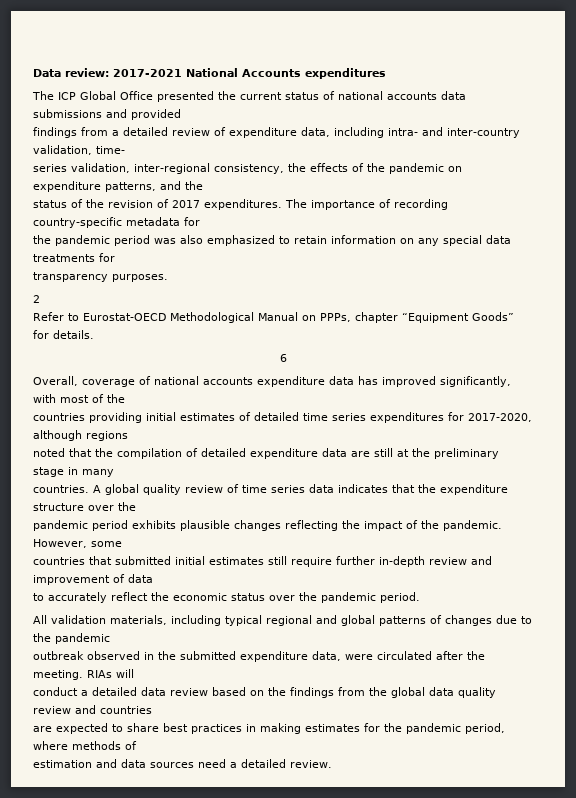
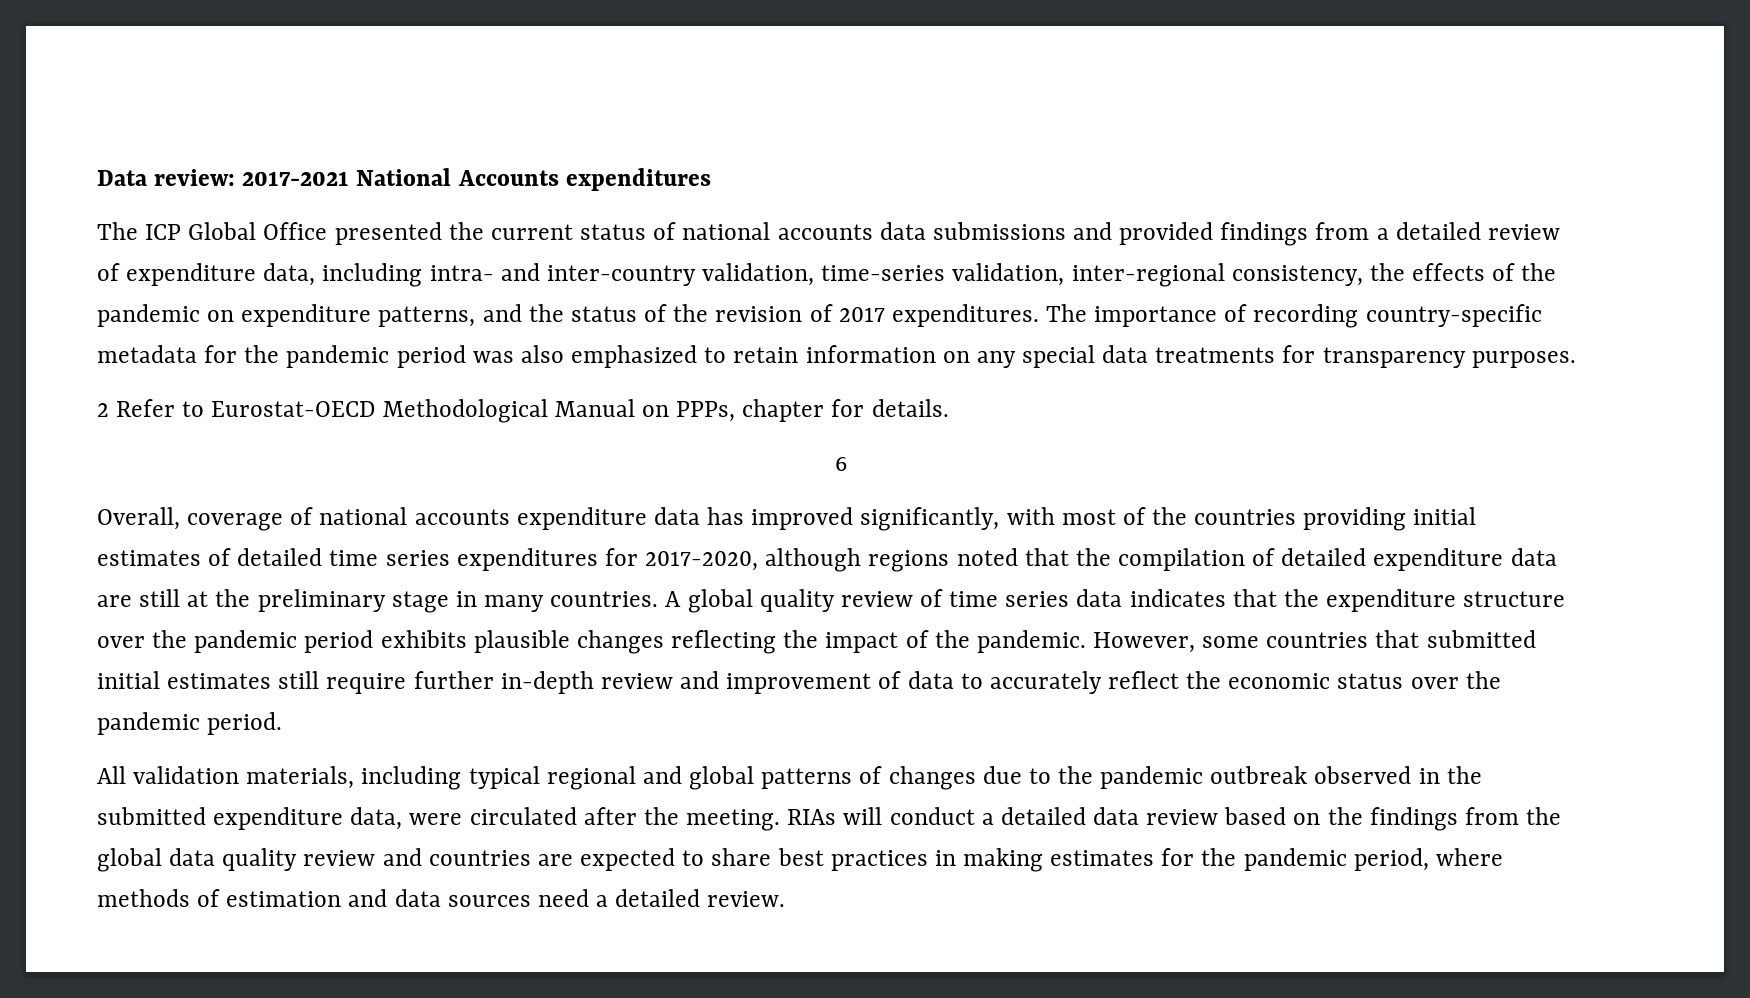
- The ICP Global Office presented the current status of national accounts data submissions and provided
- findings from a detailed review of expenditure data, including intra- and inter-country validation, time-
- series validation, inter-regional consistency, the effects of the pandemic on expenditure patterns, and the
- status of the revision of 2017 expenditures.
+ The ICP Global Office presented the current status of national accounts data submissions and provided findings from a detailed review of expenditure data, including intra- and inter-country validation, time-series validation, inter-regional consistency, the effects of the pandemic on expenditure patterns, and the status of the revision of 2017 expenditures.
- The importance of recording country-specific metadata for
- the pandemic period was also emphasized to retain information on any special data treatments for
- transparency purposes.
+ The importance of recording country-specific metadata for the pandemic period was also emphasized to retain information on any special data treatments for transparency purposes.
- 2
- Refer to Eurostat-OECD Methodological Manual on PPPs, chapter “Equipment Goods” for details.
+ 2 Refer to Eurostat-OECD Methodological Manual on PPPs, chapter for details.
- Overall, coverage of national accounts expenditure data has improved significantly, with most of the
- countries providing initial estimates of detailed time series expenditures for 2017-2020, although regions
- noted that the compilation of detailed expenditure data are still at the preliminary stage in many
- countries.
+ Overall, coverage of national accounts expenditure data has improved significantly, with most of the countries providing initial estimates of detailed time series expenditures for 2017-2020, although regions noted that the compilation of detailed expenditure data are still at the preliminary stage in many countries.
- A global quality review of time series data indicates that the expenditure structure over the
- pandemic period exhibits plausible changes reflecting the impact of the pandemic.
+ A global quality review of time series data indicates that the expenditure structure over the pandemic period exhibits plausible changes reflecting the impact of the pandemic.
- However, some
- countries that submitted initial estimates still require further in-depth review and improvement of data
- to accurately reflect the economic status over the pandemic period.
+ However, some countries that submitted initial estimates still require further in-depth review and improvement of data to accurately reflect the economic status over the pandemic period.
- All validation materials, including typical regional and global patterns of changes due to the pandemic
- outbreak observed in the submitted expenditure data, were circulated after the meeting.
+ All validation materials, including typical regional and global patterns of changes due to the pandemic outbreak observed in the submitted expenditure data, were circulated after the meeting.
- RIAs will
- conduct a detailed data review based on the findings from the global data quality review and countries
- are expected to share best practices in making estimates for the pandemic period, where methods of
- estimation and data sources need a detailed review.
+ RIAs will conduct a detailed data review based on the findings from the global data quality review and countries are expected to share best practices in making estimates for the pandemic period, where methods of estimation and data sources need a detailed review.

